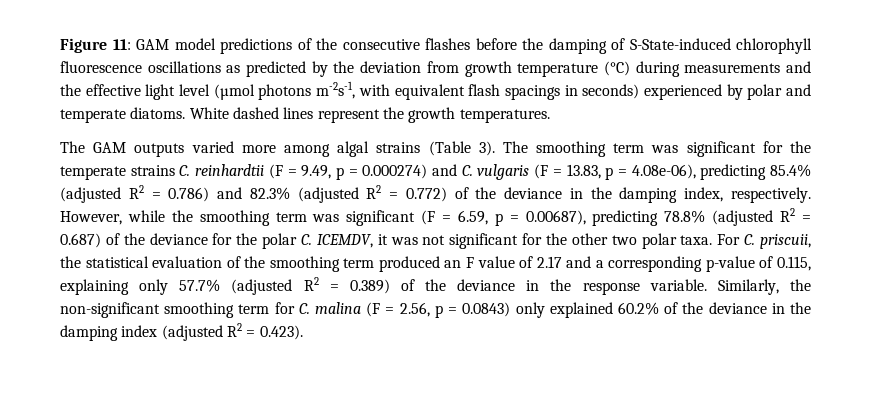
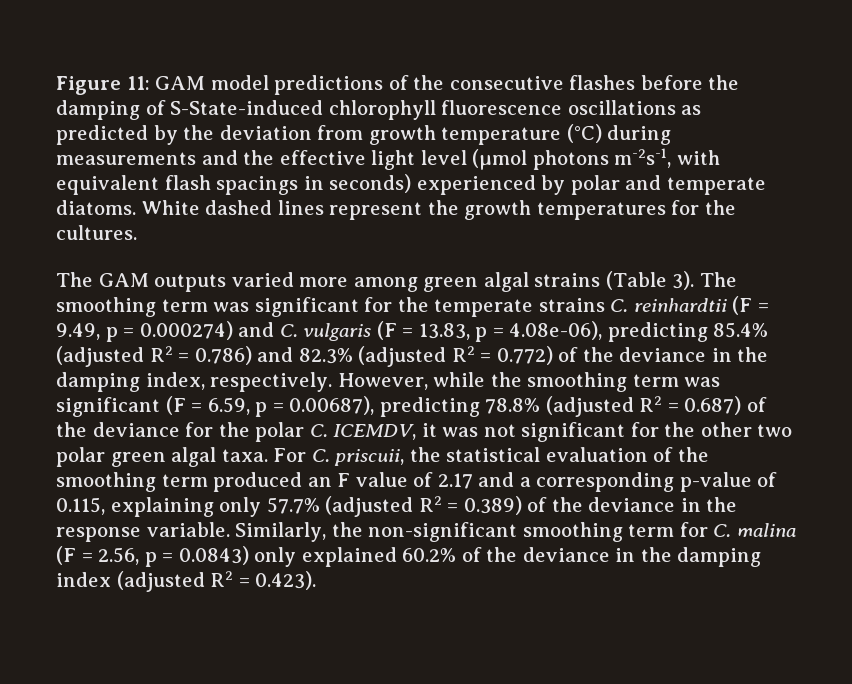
- White dashed lines represent the growth temperatures.
+ White dashed lines represent the growth temperatures for the cultures.
- The GAM outputs varied more among algal strains (Table 3).
+ The GAM outputs varied more among green algal strains (Table 3).
- However, while the smoothing term was significant (F = 6.59, p = 0.00687), predicting 78.8% (adjusted R2 = 0.687) of the deviance for the polar C. ICEMDV, it was not significant for the other two polar taxa.
+ However, while the smoothing term was significant (F = 6.59, p = 0.00687), predicting 78.8% (adjusted R2 = 0.687) of the deviance for the polar C. ICEMDV, it was not significant for the other two polar green algal taxa.

